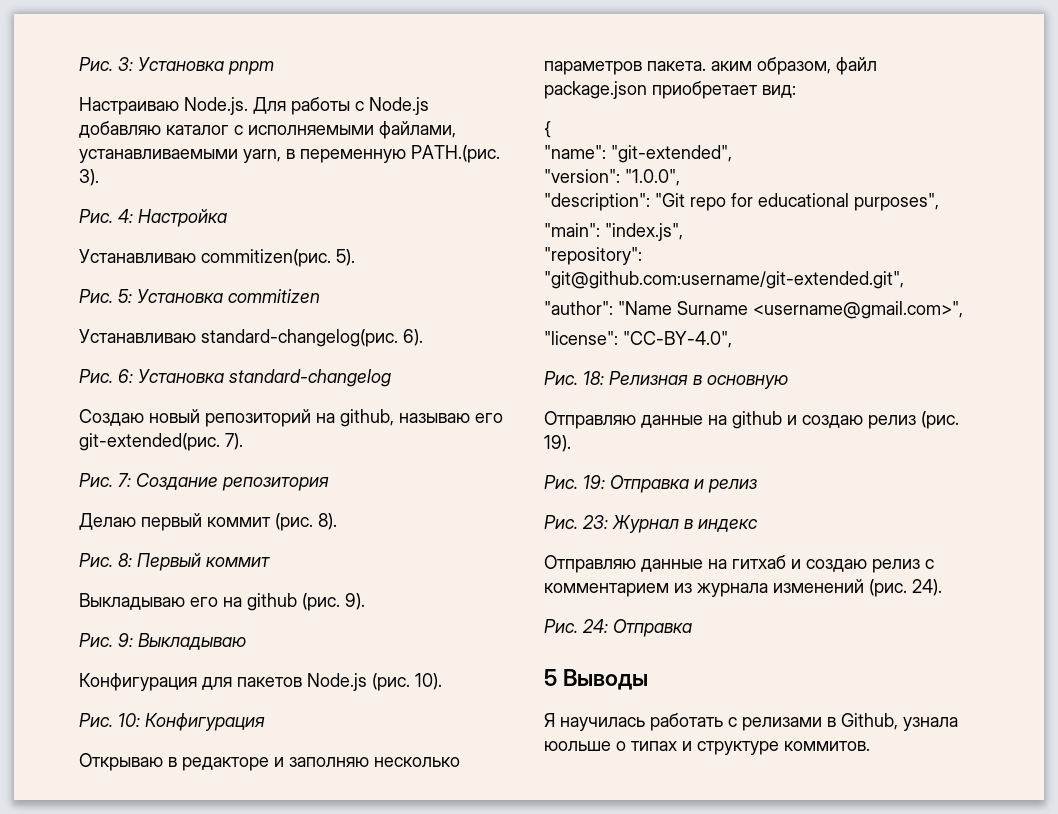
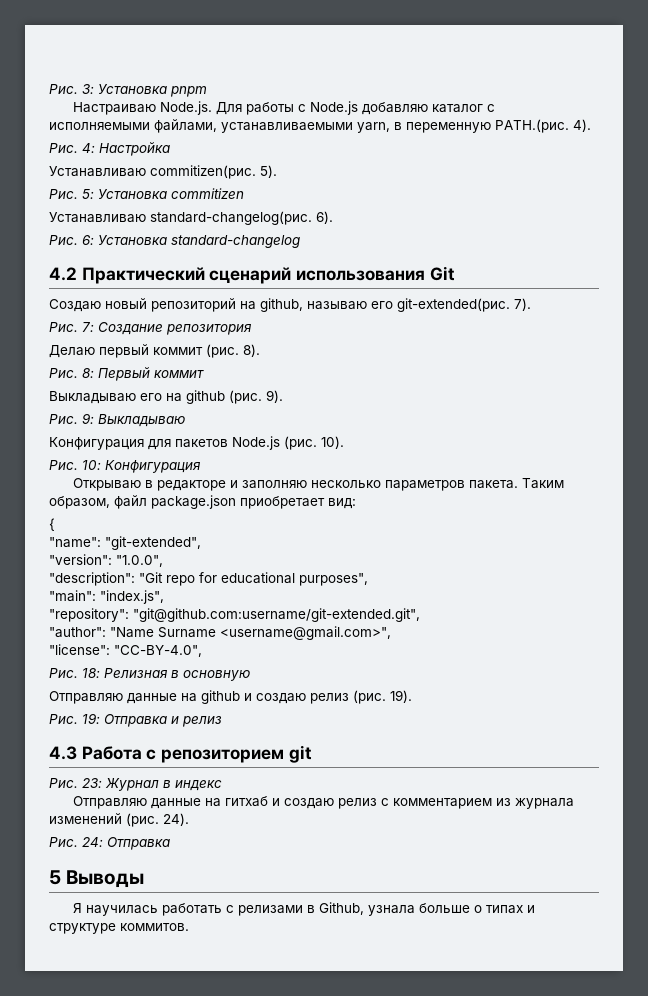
- Настраиваю Node.js. Для работы с Node.js добавляю каталог с исполняемыми файлами, устанавливаемыми yarn, в переменную PATH.(рис. 3).
+ Настраиваю Node.js. Для работы с Node.js добавляю каталог с исполняемыми файлами, устанавливаемыми yarn, в переменную PATH.(рис. 4).
+ 4.2 Практический сценарий использования Git
- Открываю в редакторе и заполняю несколько параметров пакета. аким образом, файл package.json приобретает вид:
+ Открываю в редакторе и заполняю несколько параметров пакета. Таким образом, файл package.json приобретает вид:
+ 4.3 Работа с репозиторием git
- Я научилась работать с релизами в Github, узнала юольше о типах и структуре коммитов.
+ Я научилась работать с релизами в Github, узнала больше о типах и структуре коммитов.

